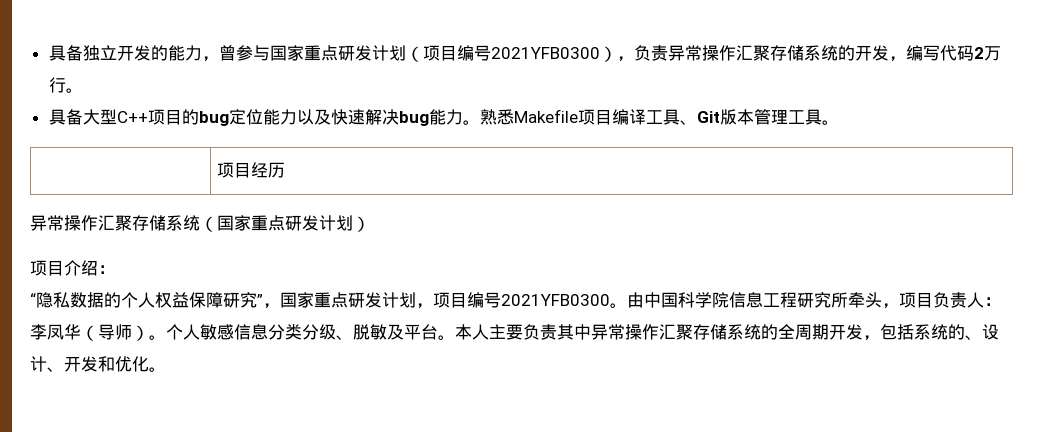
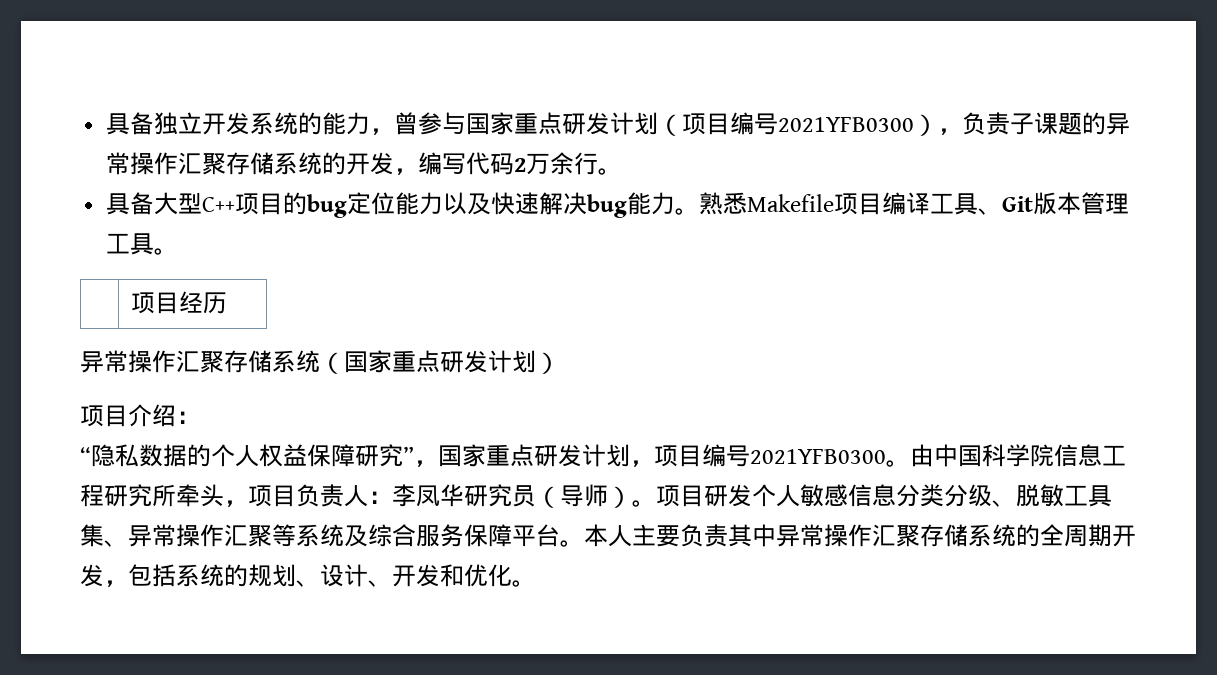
- 具备独立开发的能力，曾参与国家重点研发计划（项目编号2021YFB0300），负责异常操作汇聚存储系统的开发，编写代码2万行。
+ 具备独立开发系统的能力，曾参与国家重点研发计划（项目编号2021YFB0300），负责子课题的异常操作汇聚存储系统的开发，编写代码2万余行。
- 由中国科学院信息工程研究所牵头，项目负责人：李凤华（导师）。
+ 由中国科学院信息工程研究所牵头，项目负责人：李凤华研究员（导师）。
- 个人敏感信息分类分级、脱敏及平台。
+ 项目研发个人敏感信息分类分级、脱敏工具集、异常操作汇聚等系统及综合服务保障平台。
- 本人主要负责其中异常操作汇聚存储系统的全周期开发，包括系统的、设计、开发和优化。
+ 本人主要负责其中异常操作汇聚存储系统的全周期开发，包括系统的规划、设计、开发和优化。

